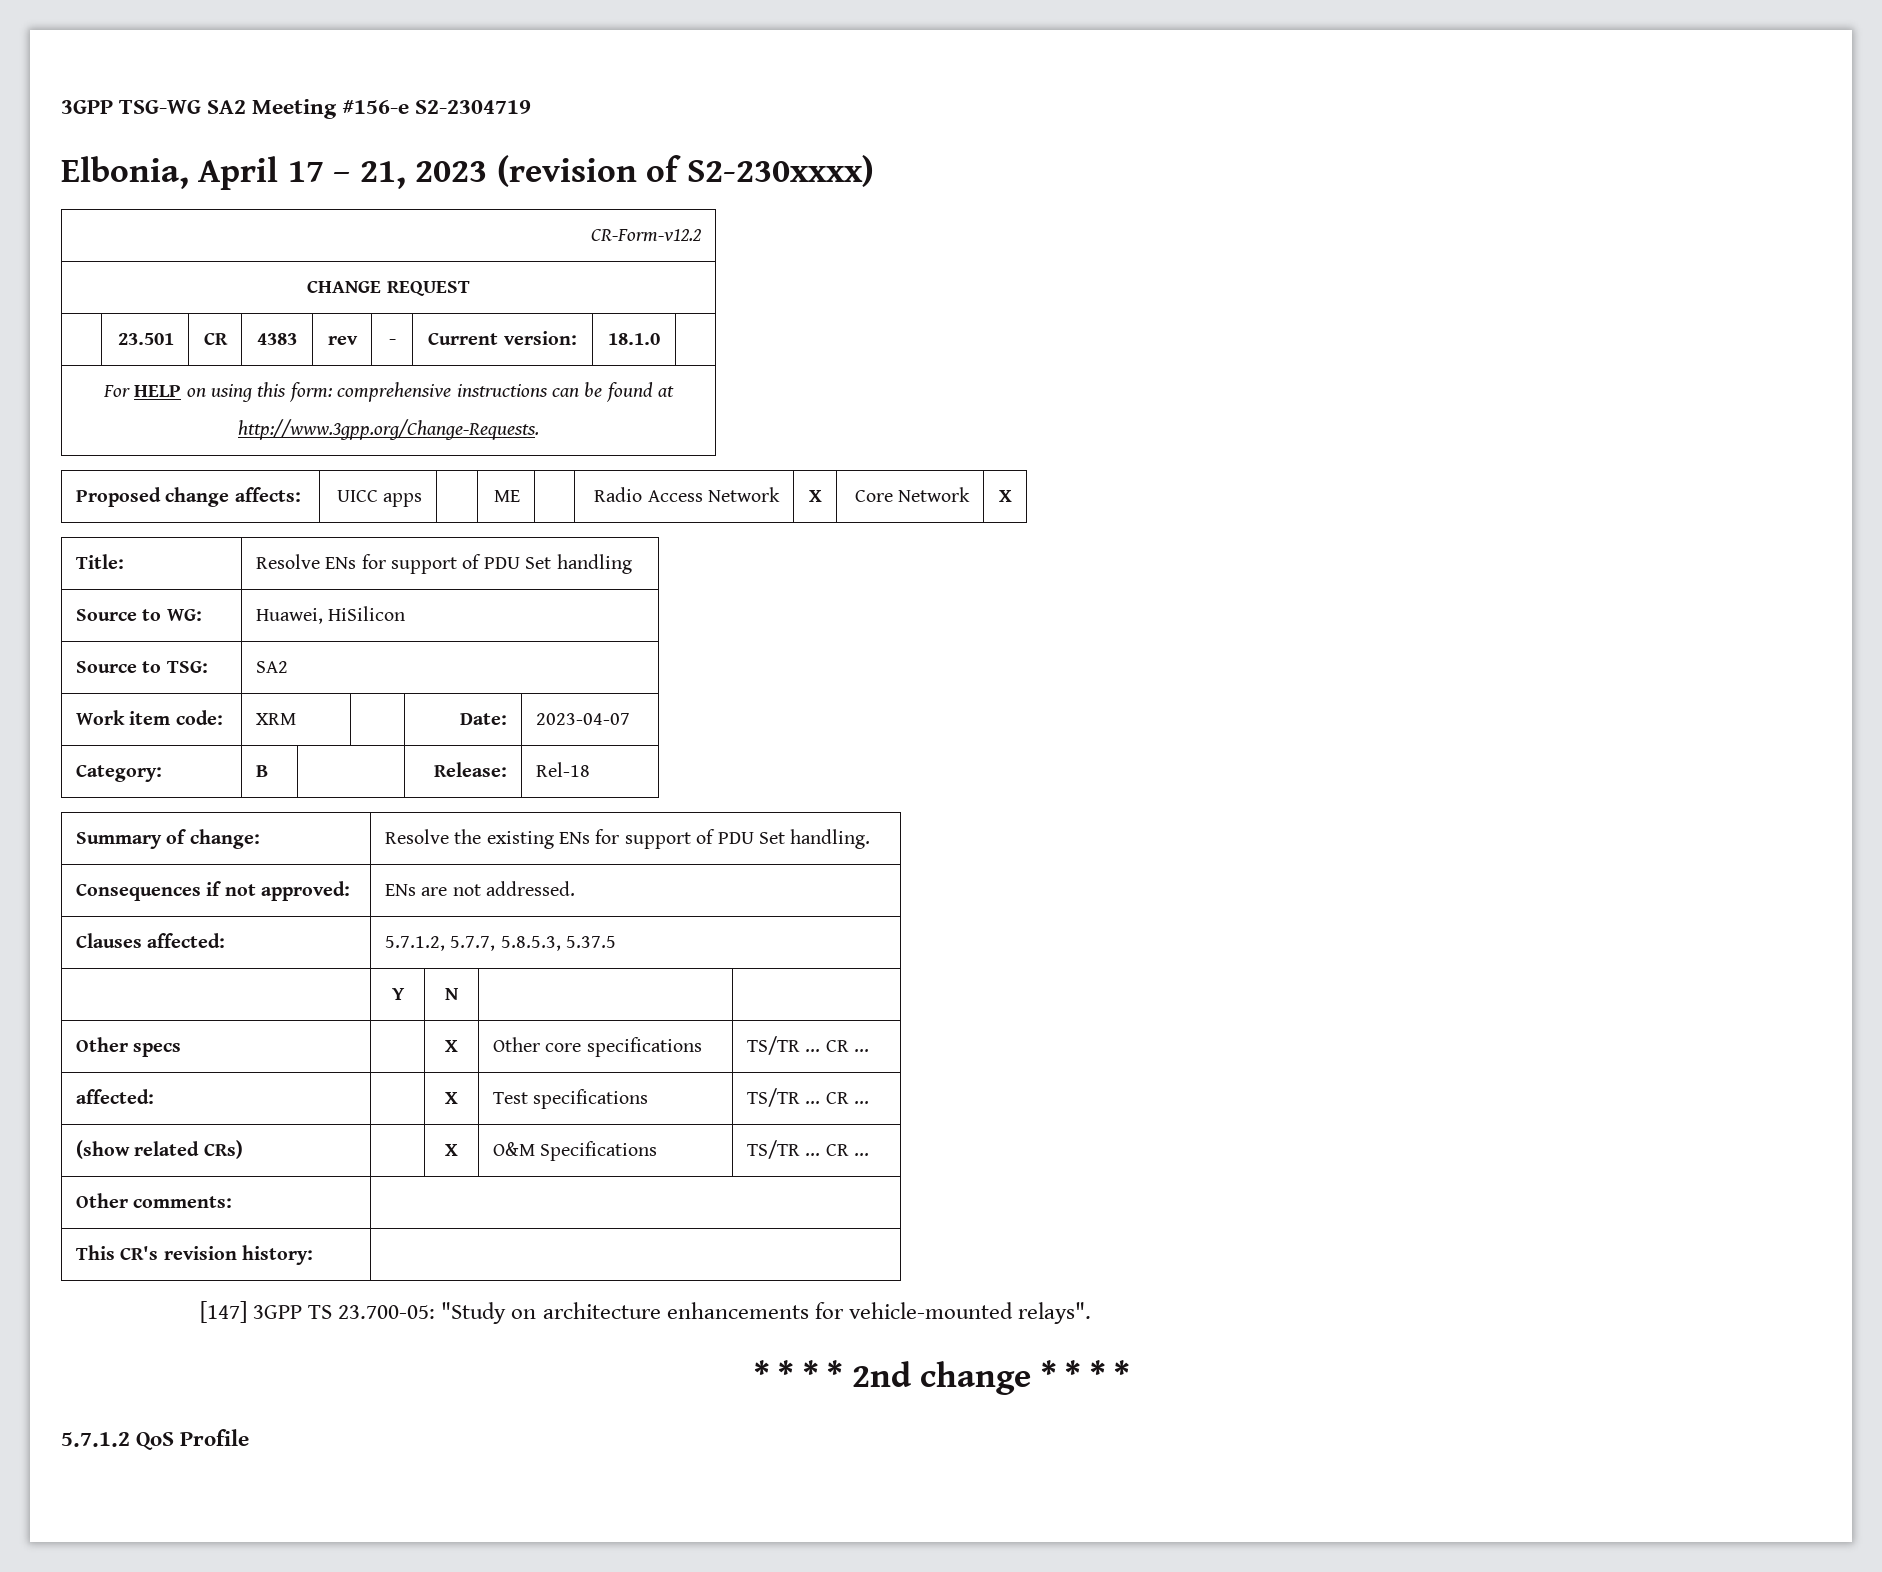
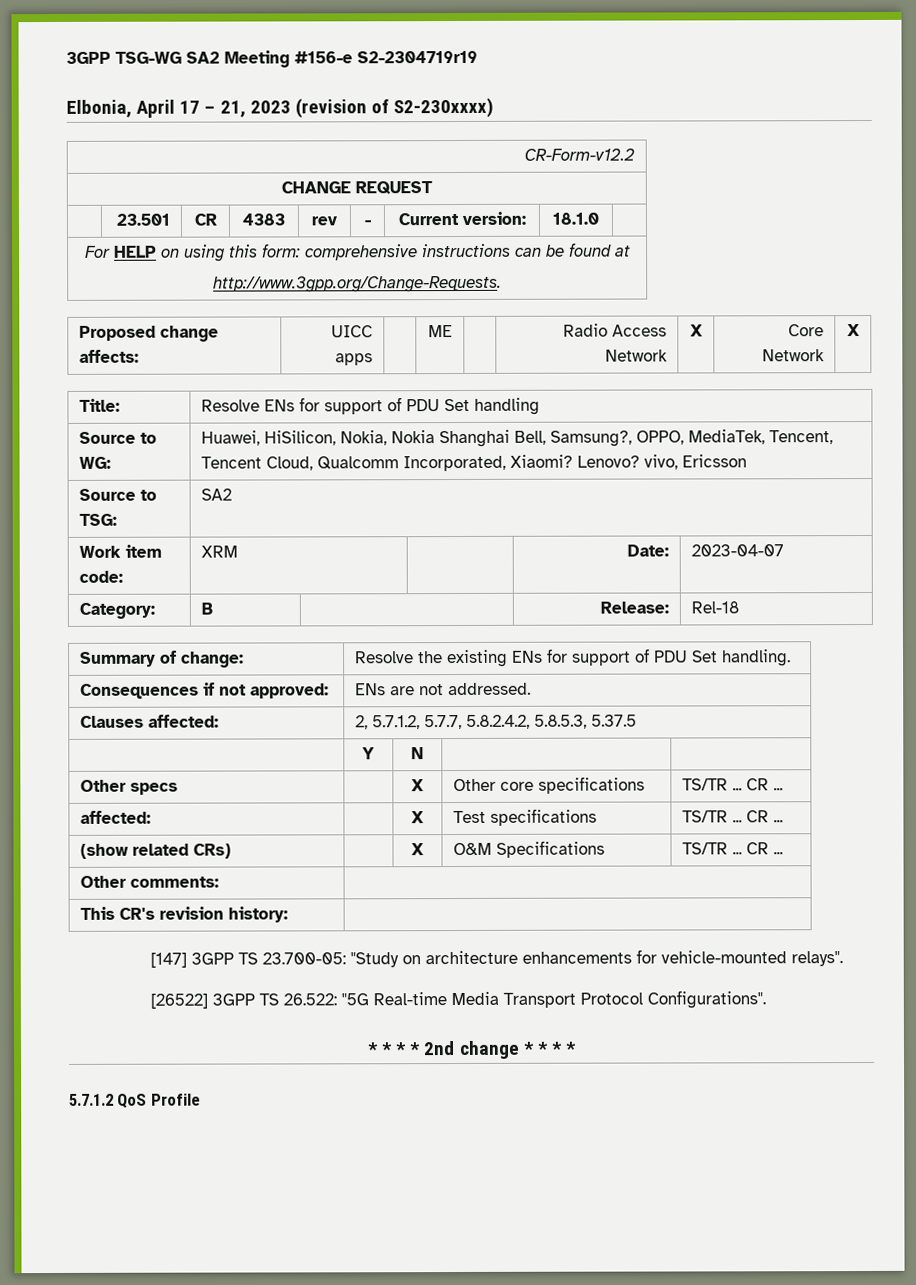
- 3GPP TSG-WG SA2 Meeting #156-e S2-2304719
+ 3GPP TSG-WG SA2 Meeting #156-e S2-2304719r19
- Source to WG: | Huawei, HiSilicon
+ Source to WG: | Huawei, HiSilicon, Nokia, Nokia Shanghai Bell, Samsung?, OPPO, MediaTek, Tencent, Tencent Cloud, Qualcomm Incorporated, Xiaomi? Lenovo? vivo, Ericsson
- Clauses affected: | 5.7.1.2, 5.7.7, 5.8.5.3, 5.37.5
+ Clauses affected: | 2, 5.7.1.2, 5.7.7, 5.8.2.4.2, 5.8.5.3, 5.37.5
+ [26522] 3GPP TS 26.522: "5G Real-time Media Transport Protocol Configurations".

